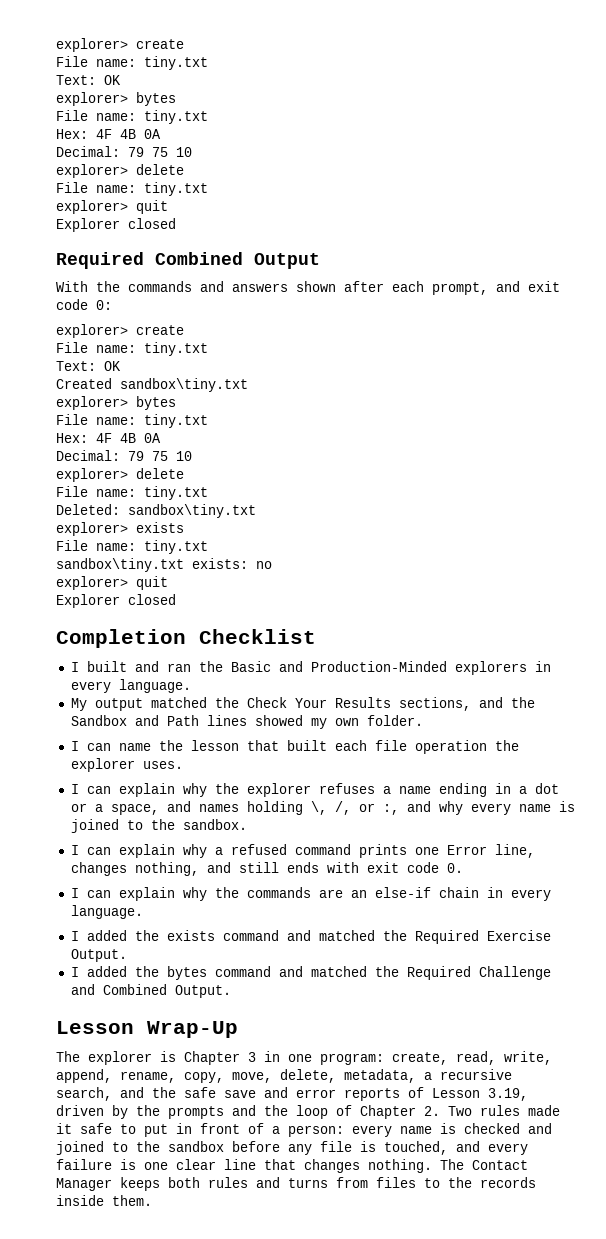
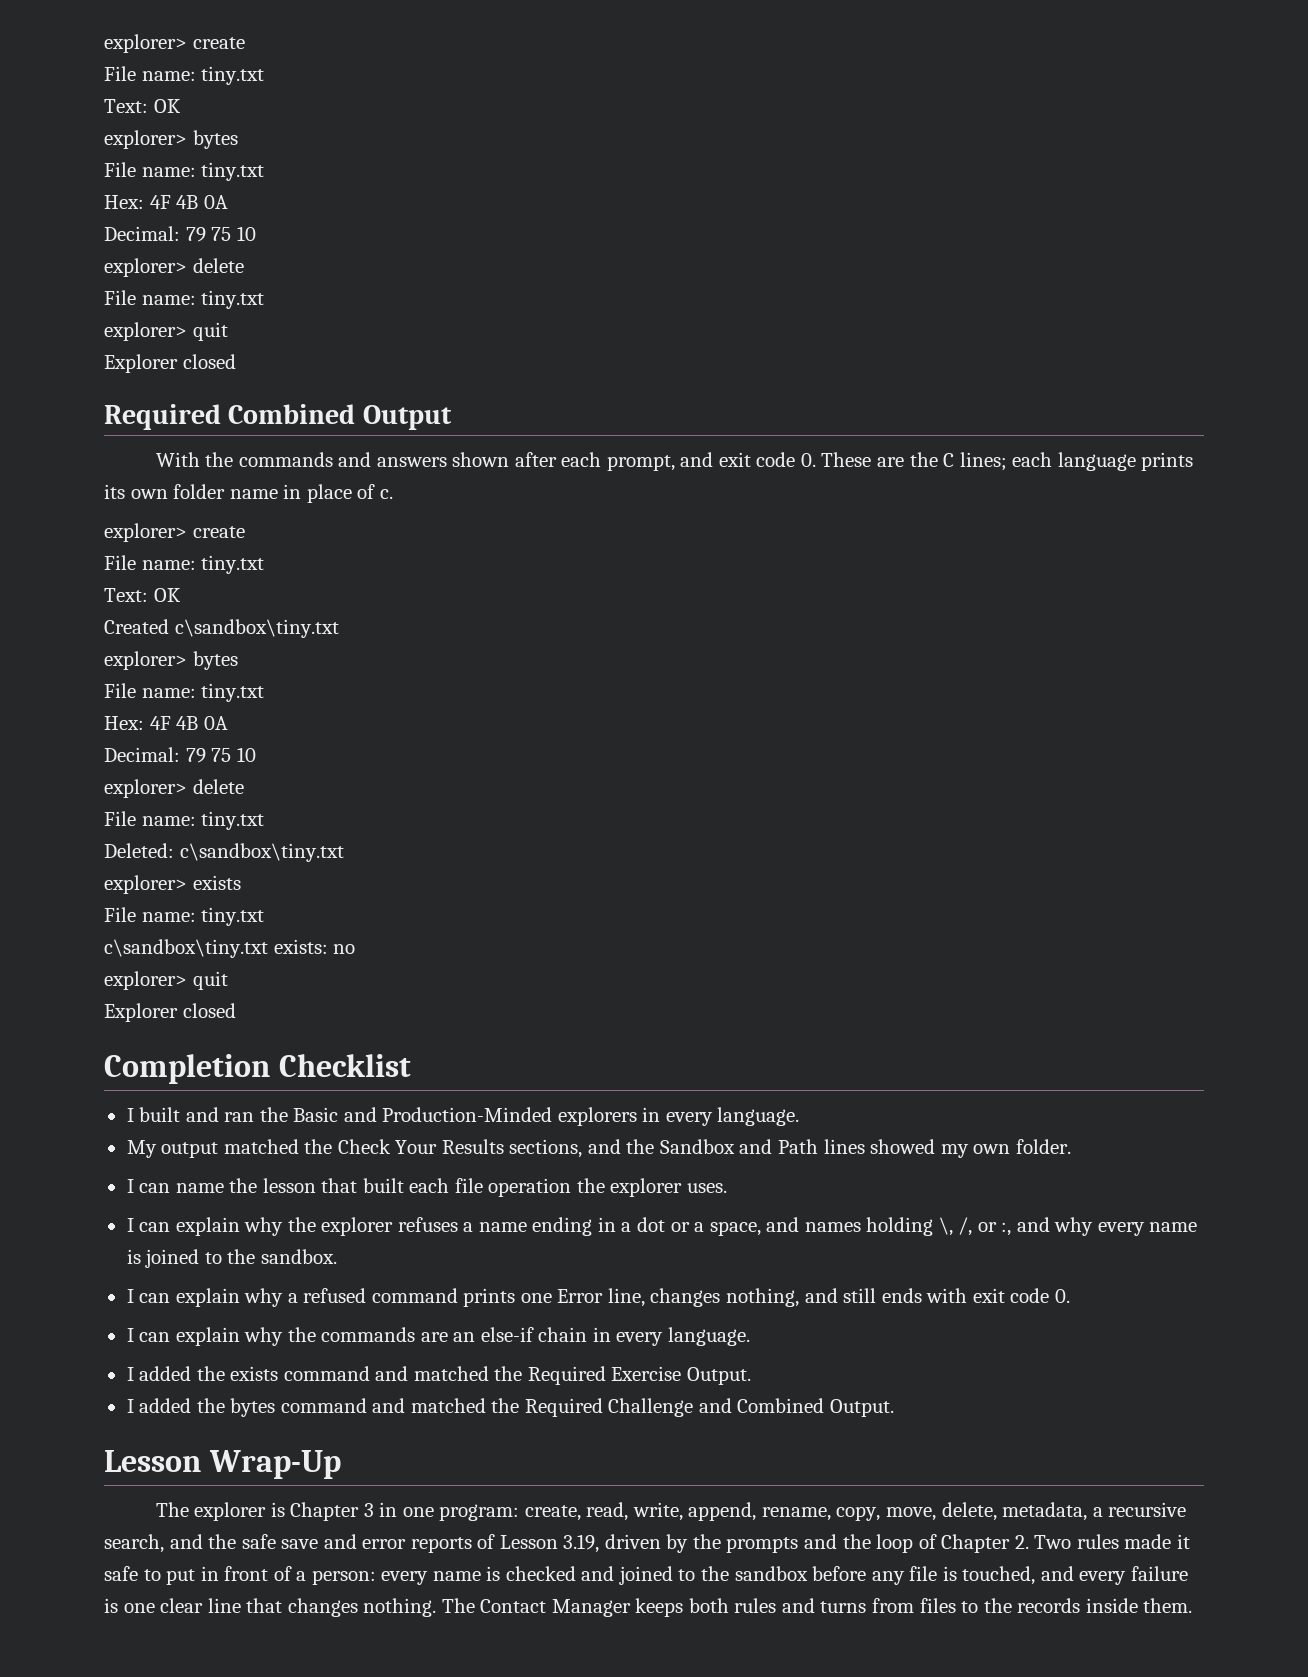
- With the commands and answers shown after each prompt, and exit code 0:
+ With the commands and answers shown after each prompt, and exit code 0. These are the C lines; each language prints its own folder name in place of c.
- Created sandbox\tiny.txt
+ Created c\sandbox\tiny.txt
- Deleted: sandbox\tiny.txt
+ Deleted: c\sandbox\tiny.txt
- sandbox\tiny.txt exists: no
+ c\sandbox\tiny.txt exists: no

